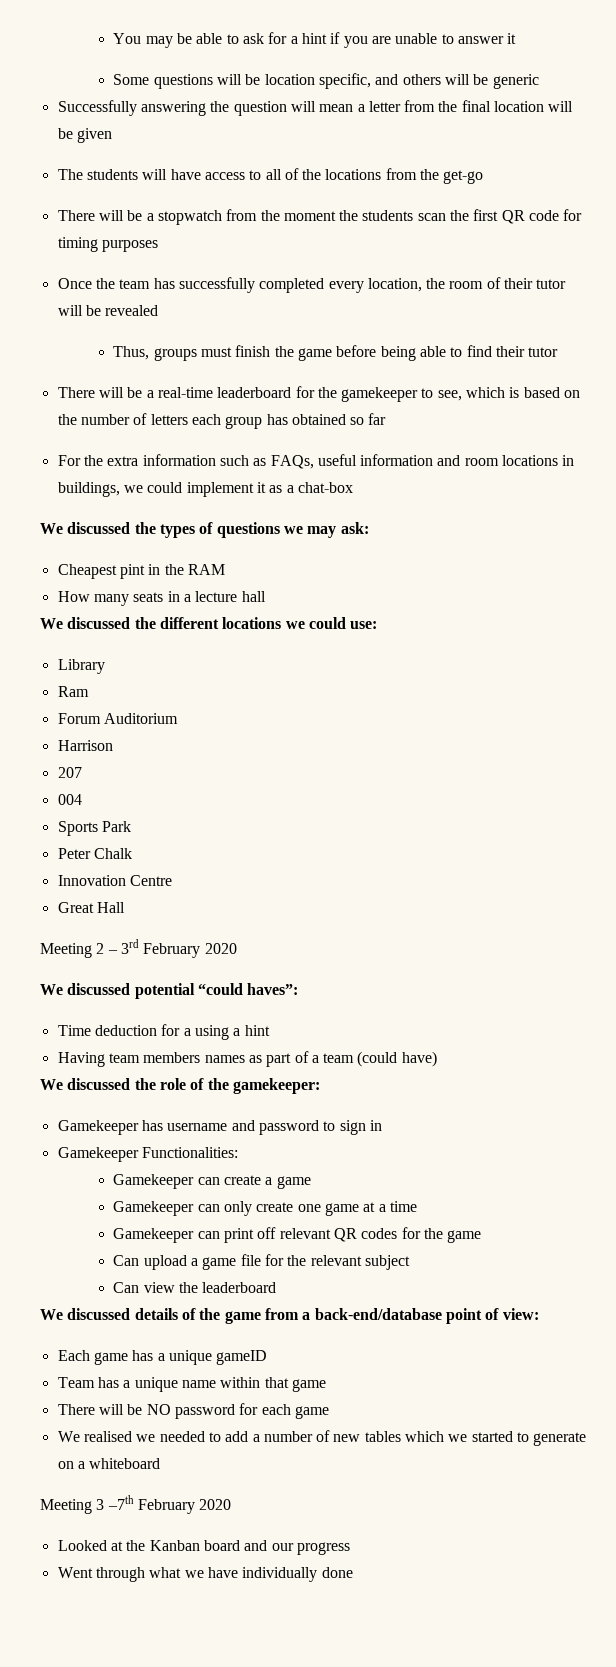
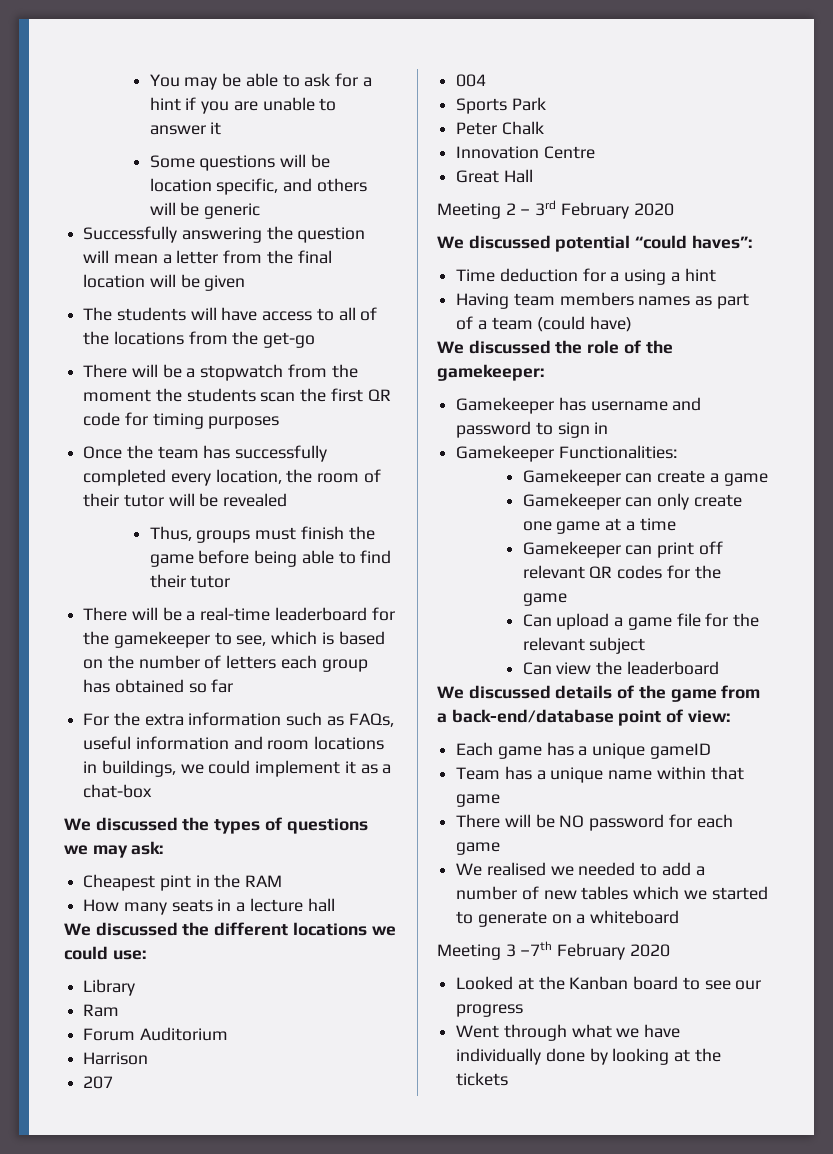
- Looked at the Kanban board and our progress
+ Looked at the Kanban board to see our progress
- Went through what we have individually done
+ Went through what we have individually done by looking at the tickets

